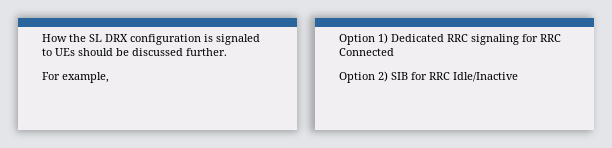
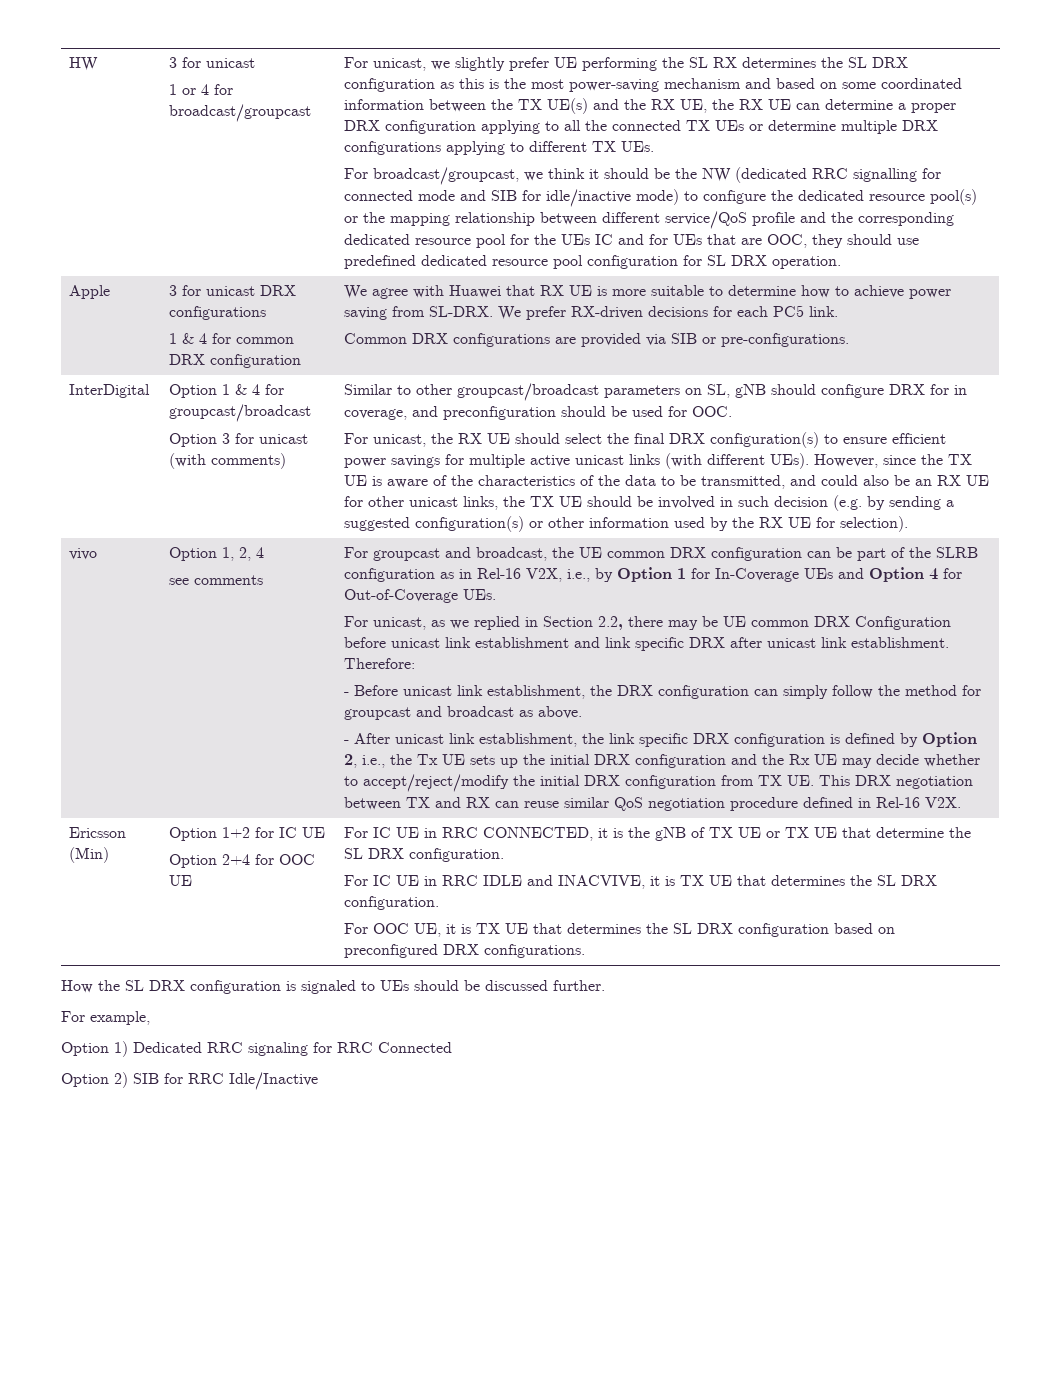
+ HW | 3 for unicast
+ 1 or 4 for broadcast/groupcast | For unicast, we slightly prefer UE performing the SL RX determines the SL DRX configuration as this is the most power-saving mechanism and based on some coordinated information between the TX UE(s) and the RX UE, the RX UE can determine a proper DRX configuration applying to all the connected TX UEs or determine multiple DRX configurations applying to different TX UEs.
+ For broadcast/groupcast, we think it should be the NW (dedicated RRC signalling for connected mode and SIB for idle/inactive mode) to configure the dedicated resource pool(s) or the mapping relationship between different service/QoS profile and the corresponding dedicated resource pool for the UEs IC and for UEs that are OOC, they should use predefined dedicated resource pool configuration for SL DRX operation.
+ Apple | 3 for unicast DRX configurations
+ 1 & 4 for common DRX configuration | We agree with Huawei that RX UE is more suitable to determine how to achieve power saving from SL-DRX. We prefer RX-driven decisions for each PC5 link.
+ Common DRX configurations are provided via SIB or pre-configurations.
+ InterDigital | Option 1 & 4 for groupcast/broadcast
+ Option 3 for unicast (with comments) | Similar to other groupcast/broadcast parameters on SL, gNB should configure DRX for in coverage, and preconfiguration should be used for OOC.
+ For unicast, the RX UE should select the final DRX configuration(s) to ensure efficient power savings for multiple active unicast links (with different UEs). However, since the TX UE is aware of the characteristics of the data to be transmitted, and could also be an RX UE for other unicast links, the TX UE should be involved in such decision (e.g. by sending a suggested configuration(s) or other information used by the RX UE for selection).
+ vivo | Option 1, 2, 4
+ see comments | For groupcast and broadcast, the UE common DRX configuration can be part of the SLRB configuration as in Rel-16 V2X, i.e., by Option 1 for In-Coverage UEs and Option 4 for Out-of-Coverage UEs.
+ For unicast, as we replied in Section 2.2, there may be UE common DRX Configuration before unicast link establishment and link specific DRX after unicast link establishment. Therefore:
+ - Before unicast link establishment, the DRX configuration can simply follow the method for groupcast and broadcast as above.
+ - After unicast link establishment, the link specific DRX configuration is defined by Option 2, i.e., the Tx UE sets up the initial DRX configuration and the Rx UE may decide whether to accept/reject/modify the initial DRX configuration from TX UE. This DRX negotiation between TX and RX can reuse similar QoS negotiation procedure defined in Rel-16 V2X.
+ Ericsson (Min) | Option 1+2 for IC UE
+ Option 2+4 for OOC UE | For IC UE in RRC CONNECTED, it is the gNB of TX UE or TX UE that determine the SL DRX configuration.
+ For IC UE in RRC IDLE and INACVIVE, it is TX UE that determines the SL DRX configuration.
+ For OOC UE, it is TX UE that determines the SL DRX configuration based on preconfigured DRX configurations.

